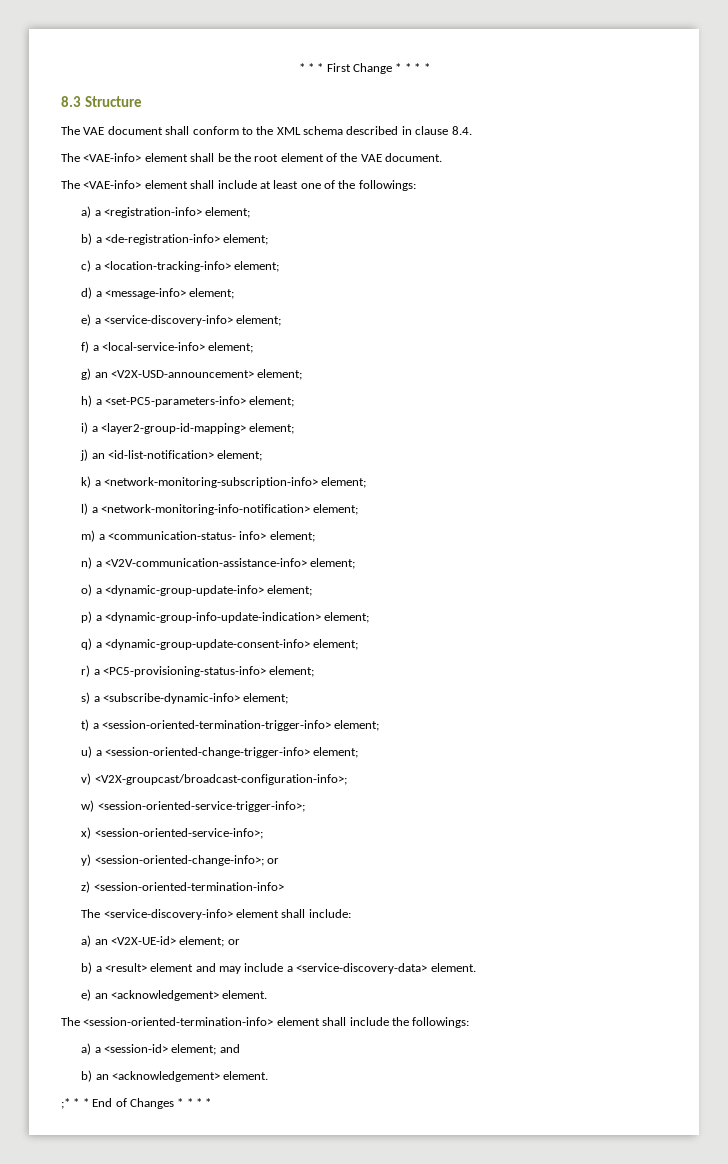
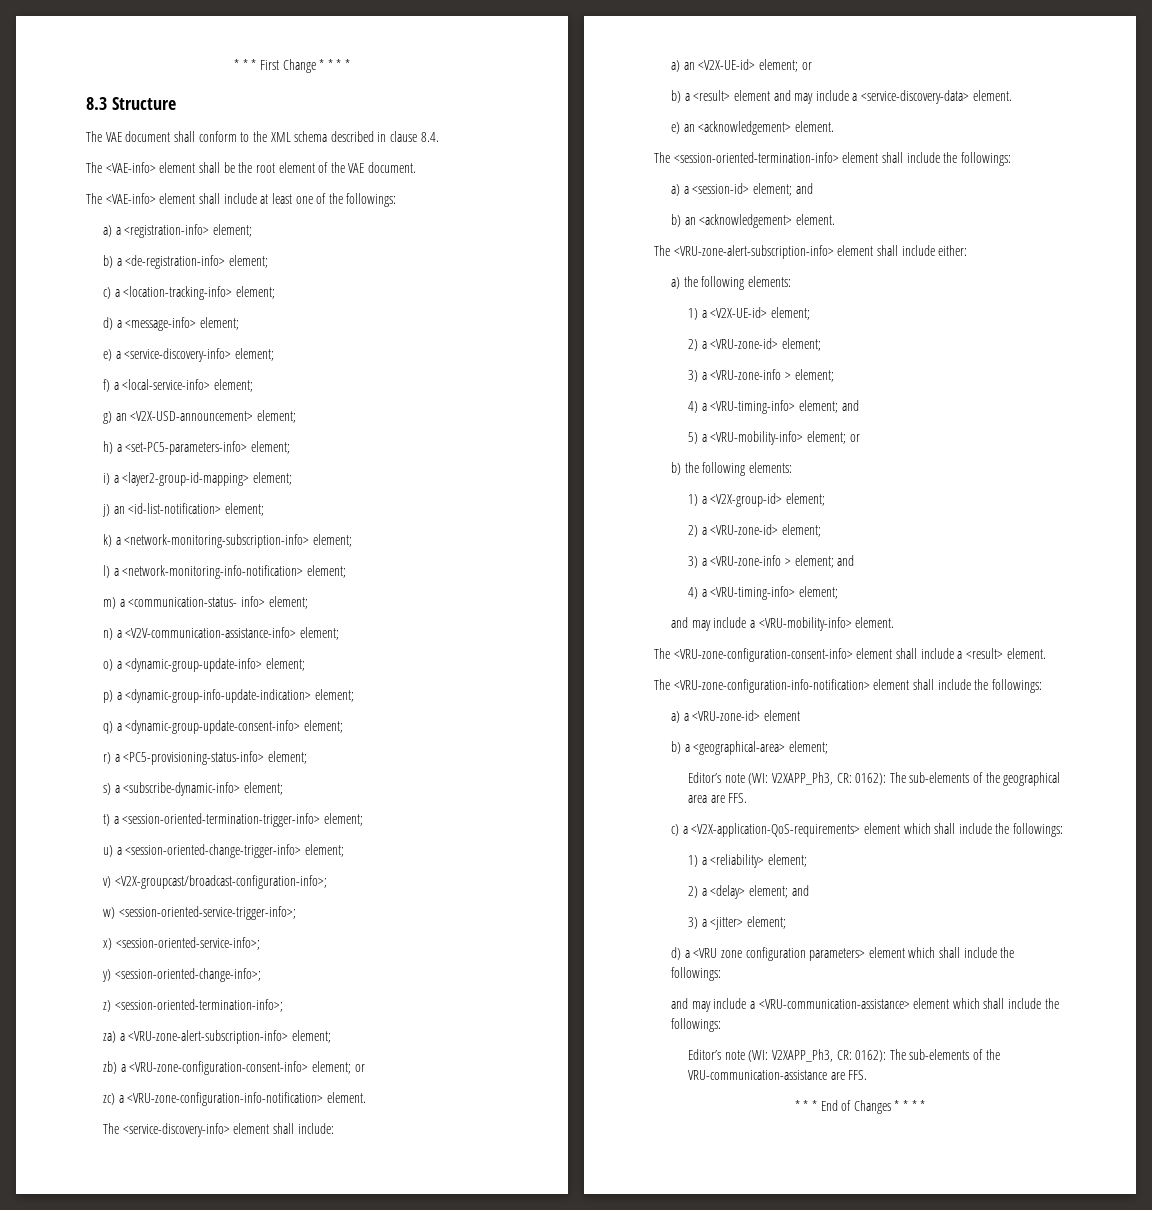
- y) <session-oriented-change-info>; or
- z) <session-oriented-termination-info>
+ y) <session-oriented-change-info>;
+ z) <session-oriented-termination-info>;
+ za) a <VRU-zone-alert-subscription-info> element;
+ zb) a <VRU-zone-configuration-consent-info> element; or
+ zc) a <VRU-zone-configuration-info-notification> element.
- ;* * * End of Changes * * * *
+ The <VRU-zone-alert-subscription-info> element shall include either:
+ a) the following elements:
+ 1) a <V2X-UE-id> element;
+ 2) a <VRU-zone-id> element;
+ 3) a <VRU-zone-info > element;
+ 4) a <VRU-timing-info> element; and
+ 5) a <VRU-mobility-info> element; or
+ b) the following elements:
+ 1) a <V2X-group-id> element;
+ 2) a <VRU-zone-id> element;
+ 3) a <VRU-zone-info > element; and
+ 4) a <VRU-timing-info> element;
+ and may include a <VRU-mobility-info> element.
+ The <VRU-zone-configuration-consent-info> element shall include a <result> element.
+ The <VRU-zone-configuration-info-notification> element shall include the followings:
+ a) a <VRU-zone-id> element
+ b) a <geographical-area> element;
+ Editor’s note (WI: V2XAPP_Ph3, CR: 0162): The sub-elements of the geographical area are FFS.
+ c) a <V2X-application-QoS-requirements> element which shall include the followings:
+ 1) a <reliability> element;
+ 2) a <delay> element; and
+ 3) a <jitter> element;
+ d) a <VRU zone configuration parameters> element which shall include the followings:
+ and may include a <VRU-communication-assistance> element which shall include the followings:
+ Editor’s note (WI: V2XAPP_Ph3, CR: 0162): The sub-elements of the VRU-communication-assistance are FFS.
+ * * * End of Changes * * * *

